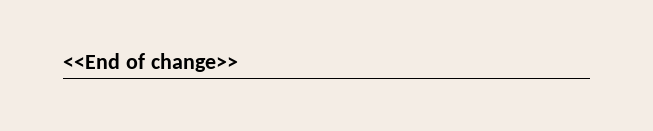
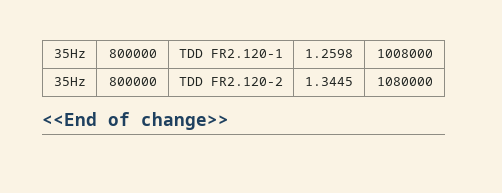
+ 35Hz | 800000 | TDD FR2.120-1 | 1.2598 | 1008000
+ 35Hz | 800000 | TDD FR2.120-2 | 1.3445 | 1080000

